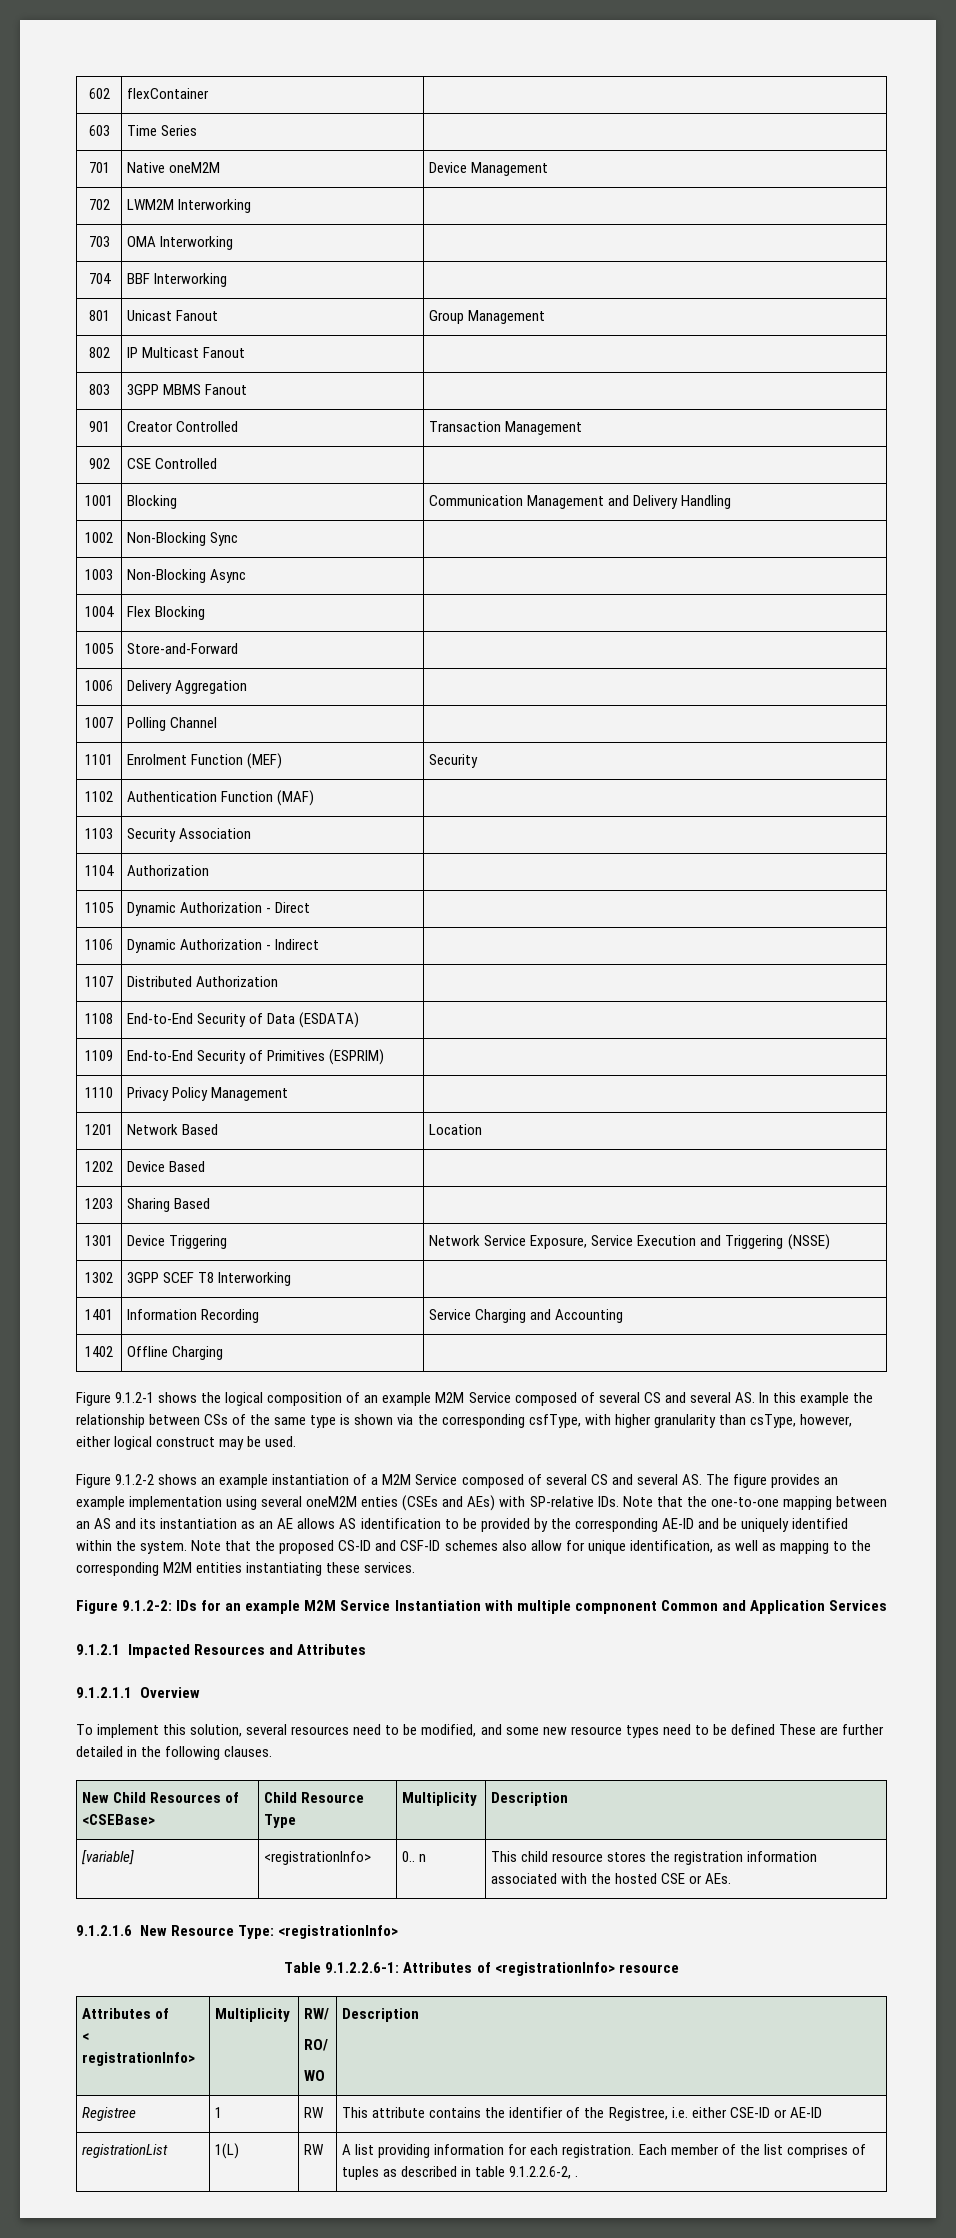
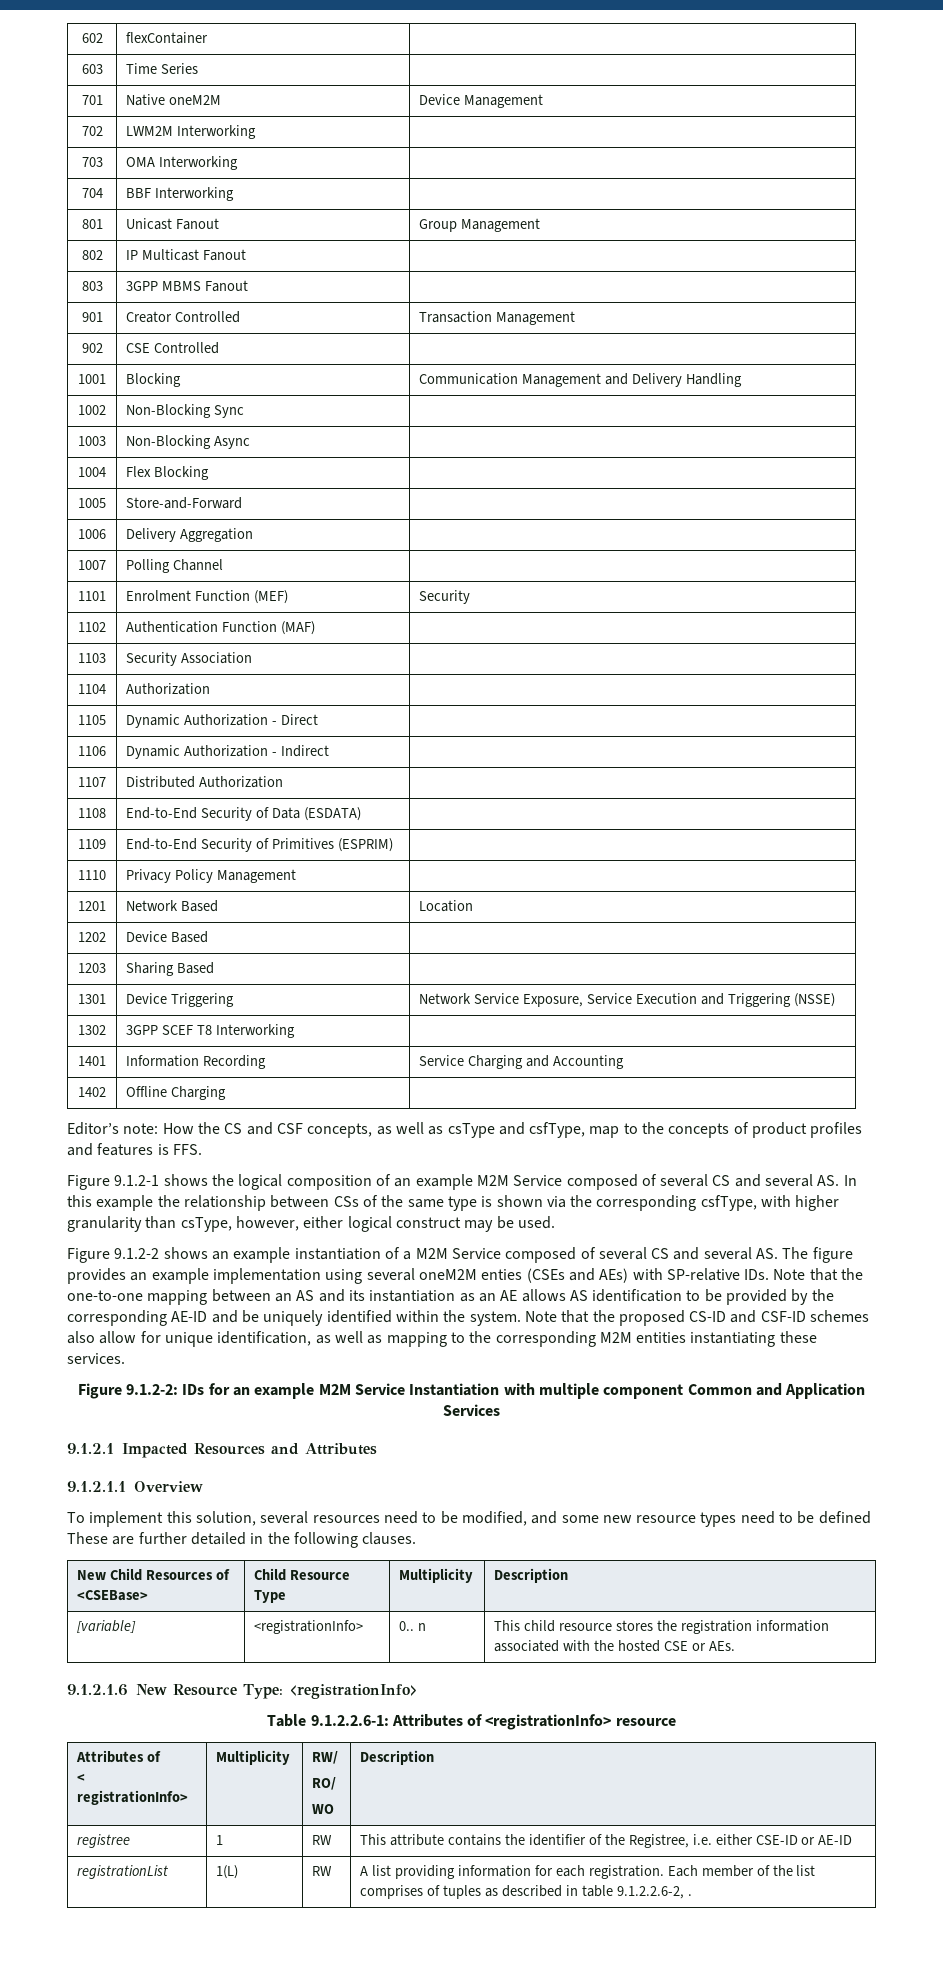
+ Editor’s note: How the CS and CSF concepts, as well as csType and csfType, map to the concepts of product profiles and features is FFS.
- Figure 9.1.2-2: IDs for an example M2M Service Instantiation with multiple compnonent Common and Application Services
+ Figure 9.1.2-2: IDs for an example M2M Service Instantiation with multiple component Common and Application Services
- Registree | 1 | RW | This attribute contains the identifier of the Registree, i.e. either CSE-ID or AE-ID
+ registree | 1 | RW | This attribute contains the identifier of the Registree, i.e. either CSE-ID or AE-ID

